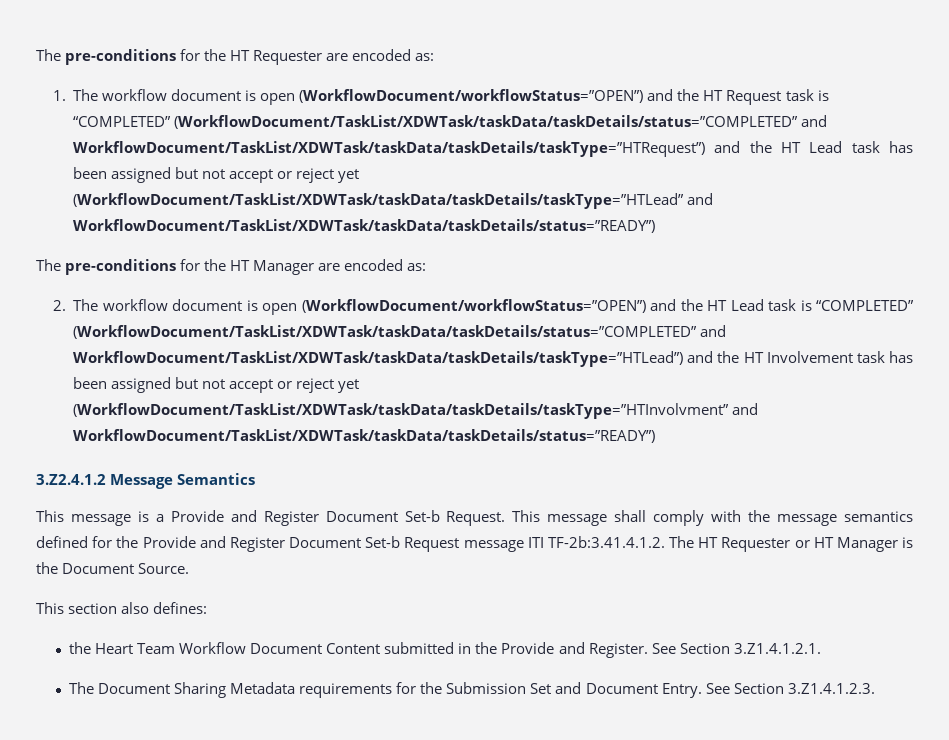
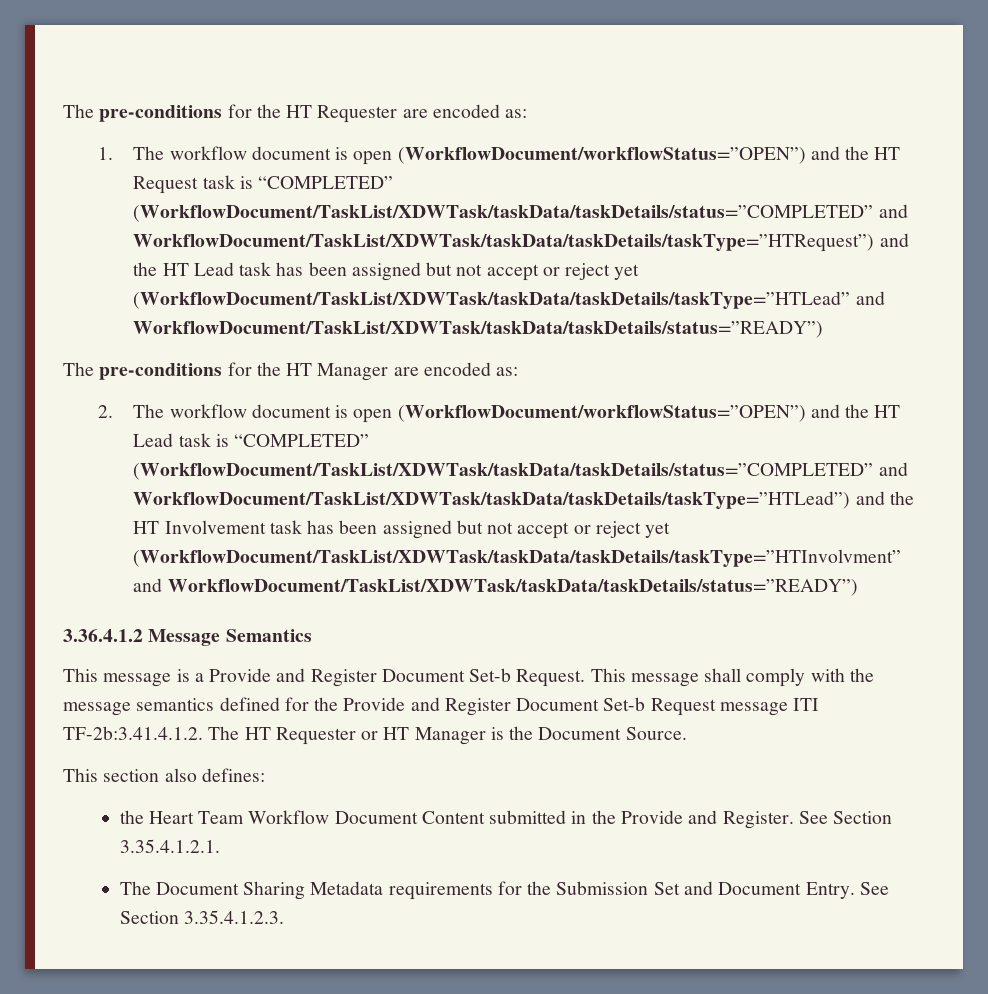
- 3.Z2.4.1.2 Message Semantics
+ 3.36.4.1.2 Message Semantics
- See Section 3.Z1.4.1.2.1.
+ See Section 3.35.4.1.2.1.
- See Section 3.Z1.4.1.2.3.
+ See Section 3.35.4.1.2.3.

